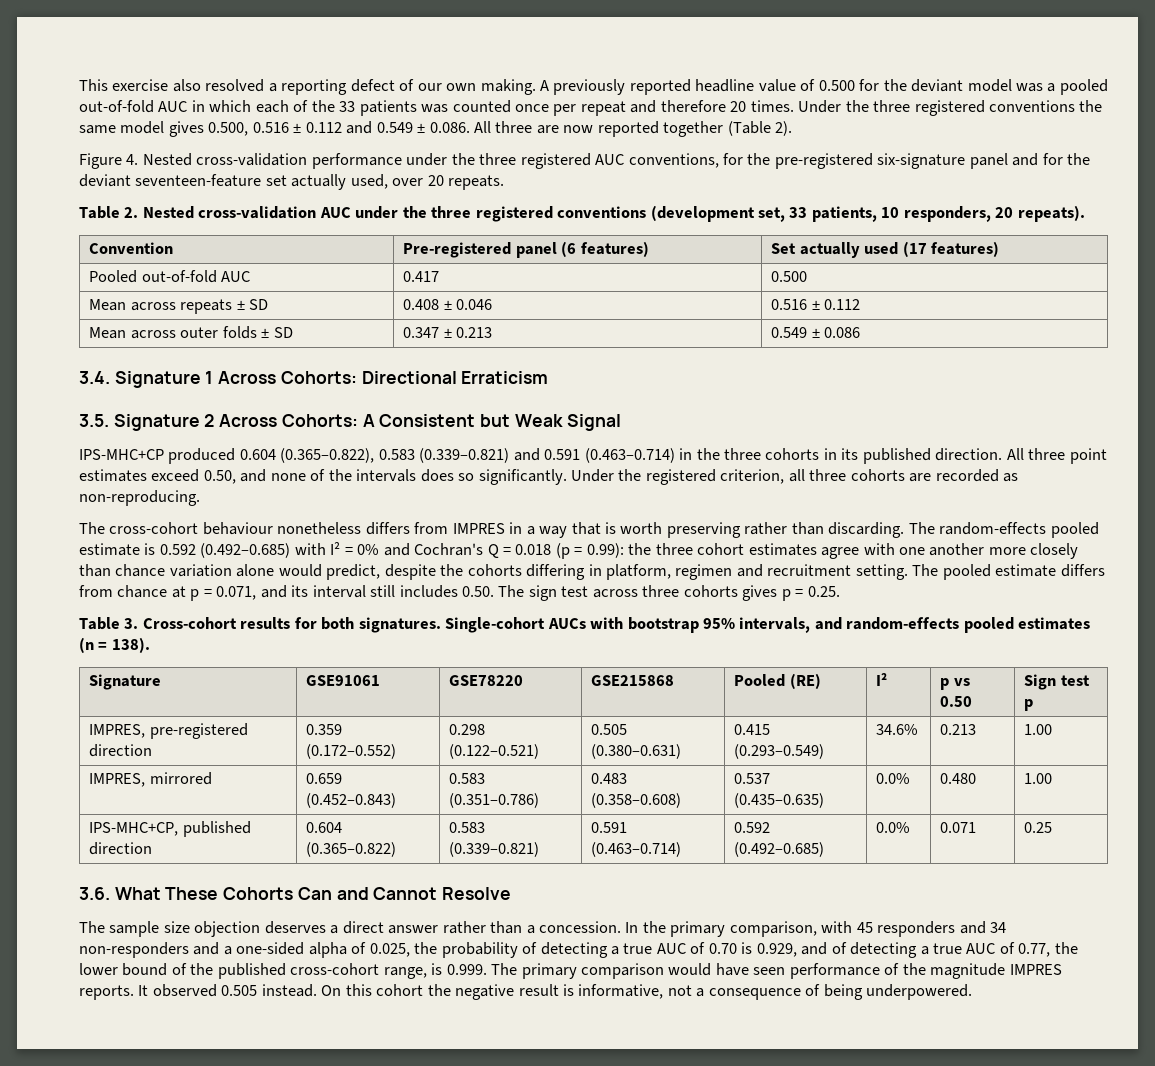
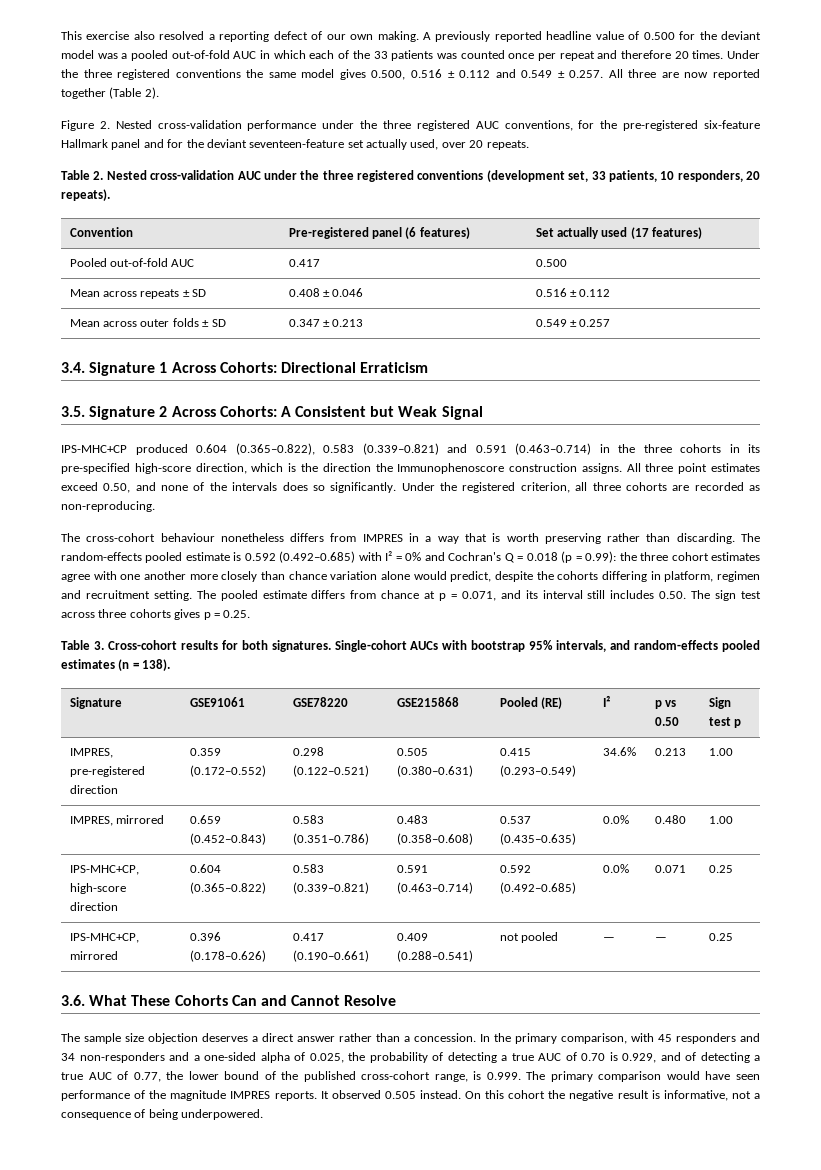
- Under the three registered conventions the same model gives 0.500, 0.516 ± 0.112 and 0.549 ± 0.086. All three are now reported together (Table 2).
+ Under the three registered conventions the same model gives 0.500, 0.516 ± 0.112 and 0.549 ± 0.257. All three are now reported together (Table 2).
- Figure 4. Nested cross-validation performance under the three registered AUC conventions, for the pre-registered six-signature panel and for the deviant seventeen-feature set actually used, over 20 repeats.
+ Figure 2. Nested cross-validation performance under the three registered AUC conventions, for the pre-registered six-feature Hallmark panel and for the deviant seventeen-feature set actually used, over 20 repeats.
- Mean across outer folds ± SD | 0.347 ± 0.213 | 0.549 ± 0.086
+ Mean across outer folds ± SD | 0.347 ± 0.213 | 0.549 ± 0.257
- IPS-MHC+CP produced 0.604 (0.365–0.822), 0.583 (0.339–0.821) and 0.591 (0.463–0.714) in the three cohorts in its published direction.
+ IPS-MHC+CP produced 0.604 (0.365–0.822), 0.583 (0.339–0.821) and 0.591 (0.463–0.714) in the three cohorts in its pre-specified high-score direction, which is the direction the Immunophenoscore construction assigns.
- IPS-MHC+CP, published direction | 0.604 (0.365–0.822) | 0.583 (0.339–0.821) | 0.591 (0.463–0.714) | 0.592 (0.492–0.685) | 0.0% | 0.071 | 0.25
+ IPS-MHC+CP, high-score direction | 0.604 (0.365–0.822) | 0.583 (0.339–0.821) | 0.591 (0.463–0.714) | 0.592 (0.492–0.685) | 0.0% | 0.071 | 0.25
+ IPS-MHC+CP, mirrored | 0.396 (0.178–0.626) | 0.417 (0.190–0.661) | 0.409 (0.288–0.541) | not pooled | — | — | 0.25

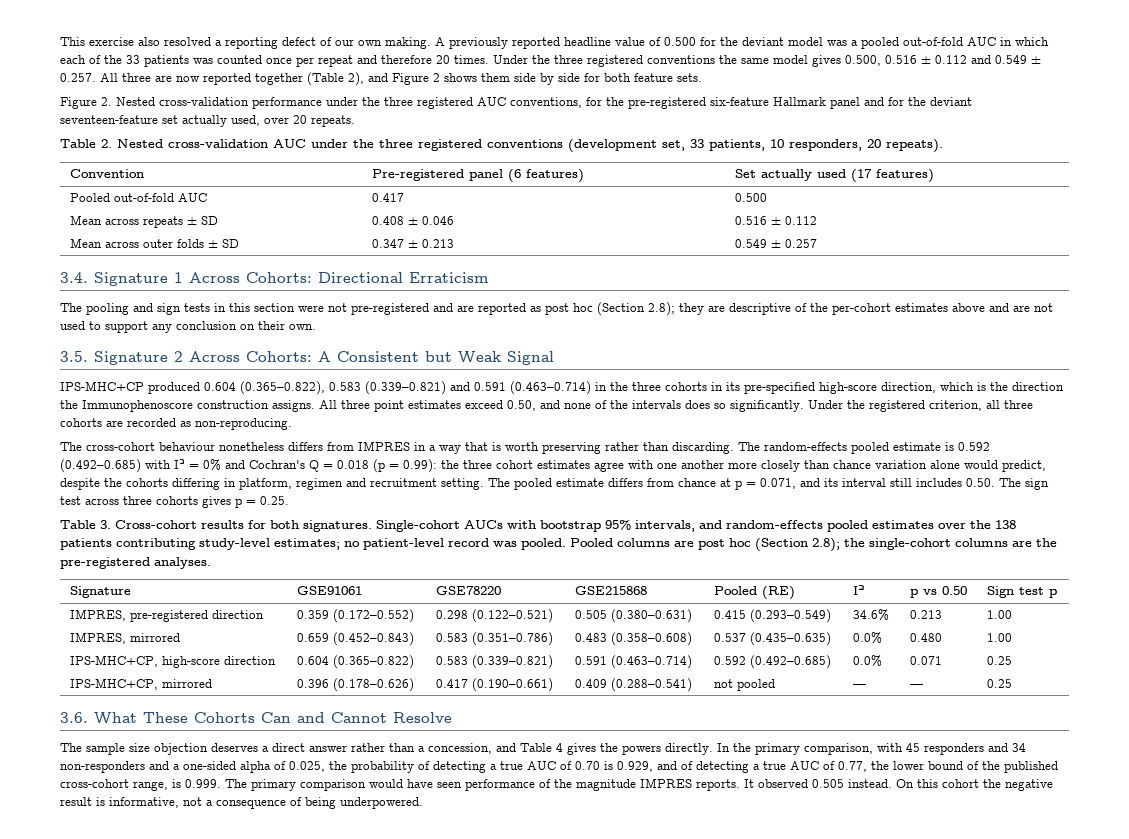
- Under the three registered conventions the same model gives 0.500, 0.516 ± 0.112 and 0.549 ± 0.257. All three are now reported together (Table 2).
+ Under the three registered conventions the same model gives 0.500, 0.516 ± 0.112 and 0.549 ± 0.257. All three are now reported together (Table 2), and Figure 2 shows them side by side for both feature sets.
+ The pooling and sign tests in this section were not pre-registered and are reported as post hoc (Section 2.8); they are descriptive of the per-cohort estimates above and are not used to support any conclusion on their own.
- Single-cohort AUCs with bootstrap 95% intervals, and random-effects pooled estimates (n = 138).
+ Single-cohort AUCs with bootstrap 95% intervals, and random-effects pooled estimates over the 138 patients contributing study-level estimates; no patient-level record was pooled. Pooled columns are post hoc (Section 2.8); the single-cohort columns are the pre-registered analyses.
- The sample size objection deserves a direct answer rather than a concession.
+ The sample size objection deserves a direct answer rather than a concession, and Table 4 gives the powers directly.

